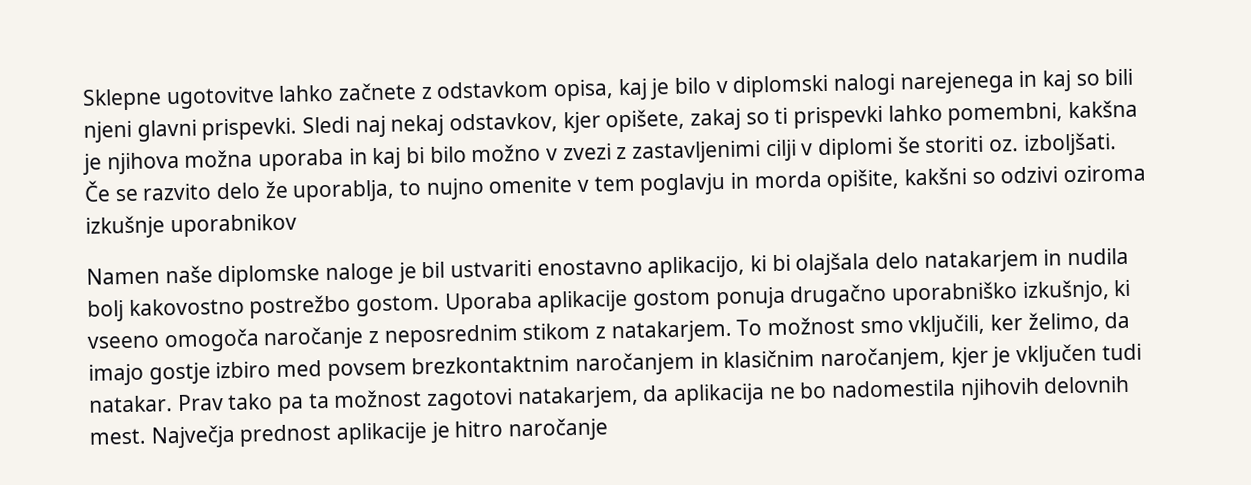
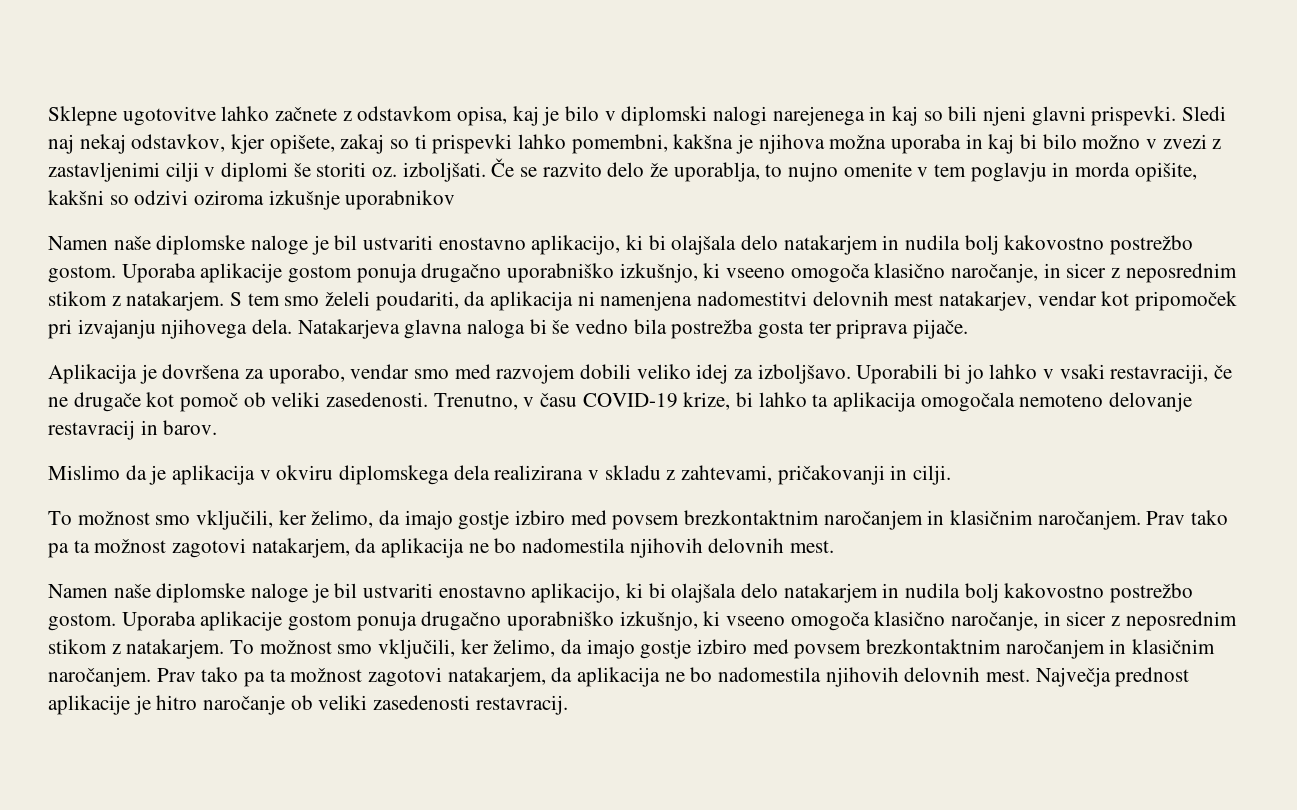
- Uporaba aplikacije gostom ponuja drugačno uporabniško izkušnjo, ki vseeno omogoča naročanje z neposrednim stikom z natakarjem. To možnost smo vključili, ker želimo, da imajo gostje izbiro med povsem brezkontaktnim naročanjem in klasičnim naročanjem, kjer je vključen tudi natakar.
+ Uporaba aplikacije gostom ponuja drugačno uporabniško izkušnjo, ki vseeno omogoča klasično naročanje, in sicer z neposrednim stikom z natakarjem. S tem smo želeli poudariti, da aplikacija ni namenjena nadomestitvi delovnih mest natakarjev, vendar kot pripomoček pri izvajanju njihovega dela. Natakarjeva glavna naloga bi še vedno bila postrežba gosta ter priprava pijače.
+ Aplikacija je dovršena za uporabo, vendar smo med razvojem dobili veliko idej za izboljšavo. Uporabili bi jo lahko v vsaki restavraciji, če ne drugače kot pomoč ob veliki zasedenosti. Trenutno, v času COVID-19 krize, bi lahko ta aplikacija omogočala nemoteno delovanje restavracij in barov.
+ Mislimo da je aplikacija v okviru diplomskega dela realizirana v skladu z zahtevami, pričakovanji in cilji.
+ To možnost smo vključili, ker želimo, da imajo gostje izbiro med povsem brezkontaktnim naročanjem in klasičnim naročanjem. Prav tako pa ta možnost zagotovi natakarjem, da aplikacija ne bo nadomestila njihovih delovnih mest.
+ Namen naše diplomske naloge je bil ustvariti enostavno aplikacijo, ki bi olajšala delo natakarjem in nudila bolj kakovostno postrežbo gostom. Uporaba aplikacije gostom ponuja drugačno uporabniško izkušnjo, ki vseeno omogoča klasično naročanje, in sicer z neposrednim stikom z natakarjem. To možnost smo vključili, ker želimo, da imajo gostje izbiro med povsem brezkontaktnim naročanjem in klasičnim naročanjem.
- Največja prednost aplikacije je hitro naročanje
+ Največja prednost aplikacije je hitro naročanje ob veliki zasedenosti restavracij.

